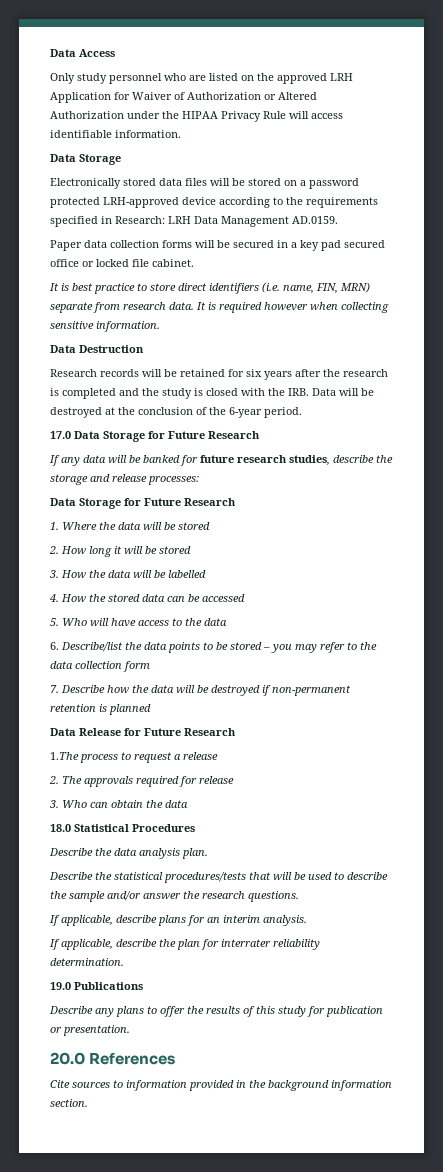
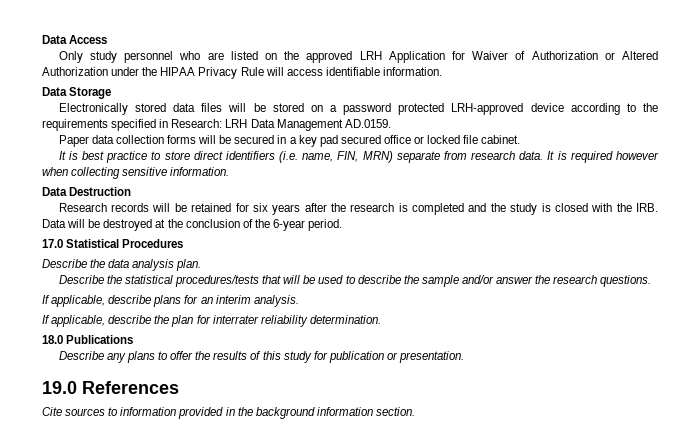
- 17.0 Data Storage for Future Research
- If any data will be banked for future research studies, describe the storage and release processes:
- Data Storage for Future Research
- 1. Where the data will be stored
- 2. How long it will be stored
- 3. How the data will be labelled
- 4. How the stored data can be accessed
- 5. Who will have access to the data
- 6. Describe/list the data points to be stored – you may refer to the data collection form
- 7. Describe how the data will be destroyed if non-permanent retention is planned
- Data Release for Future Research
- 1.The process to request a release
- 2. The approvals required for release
- 3. Who can obtain the data
- 18.0 Statistical Procedures
+ 17.0 Statistical Procedures
- 19.0 Publications
+ 18.0 Publications
- 20.0 References
+ 19.0 References

